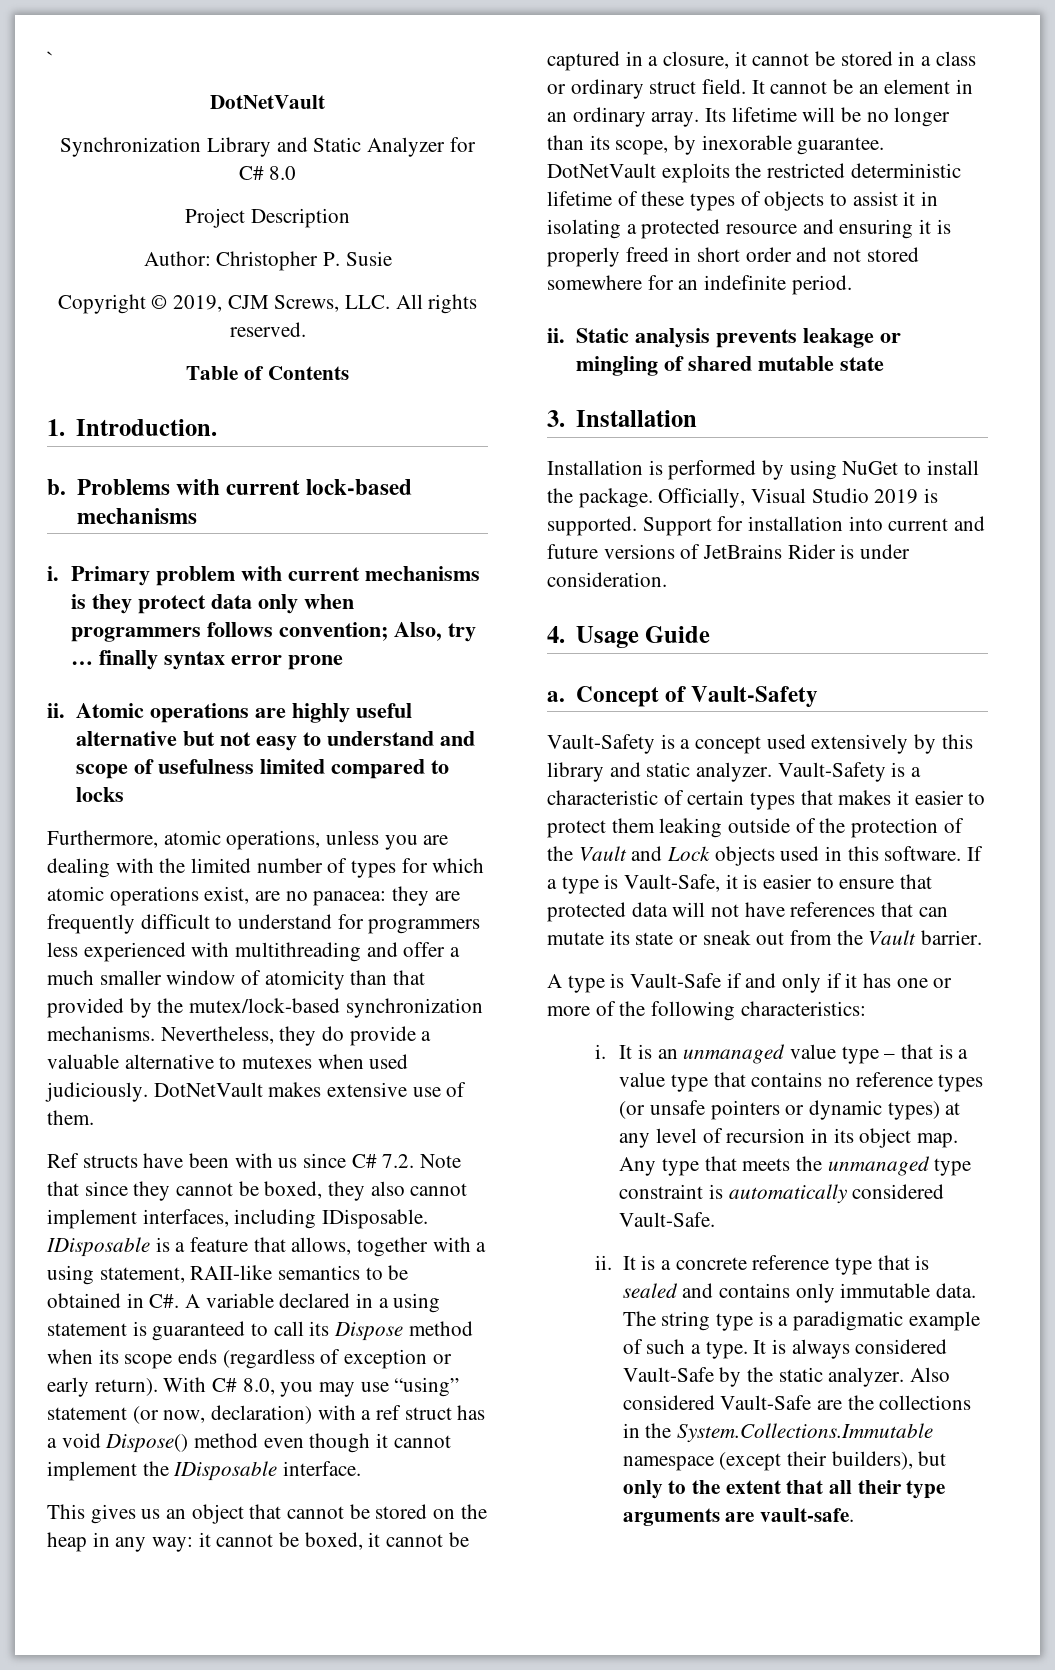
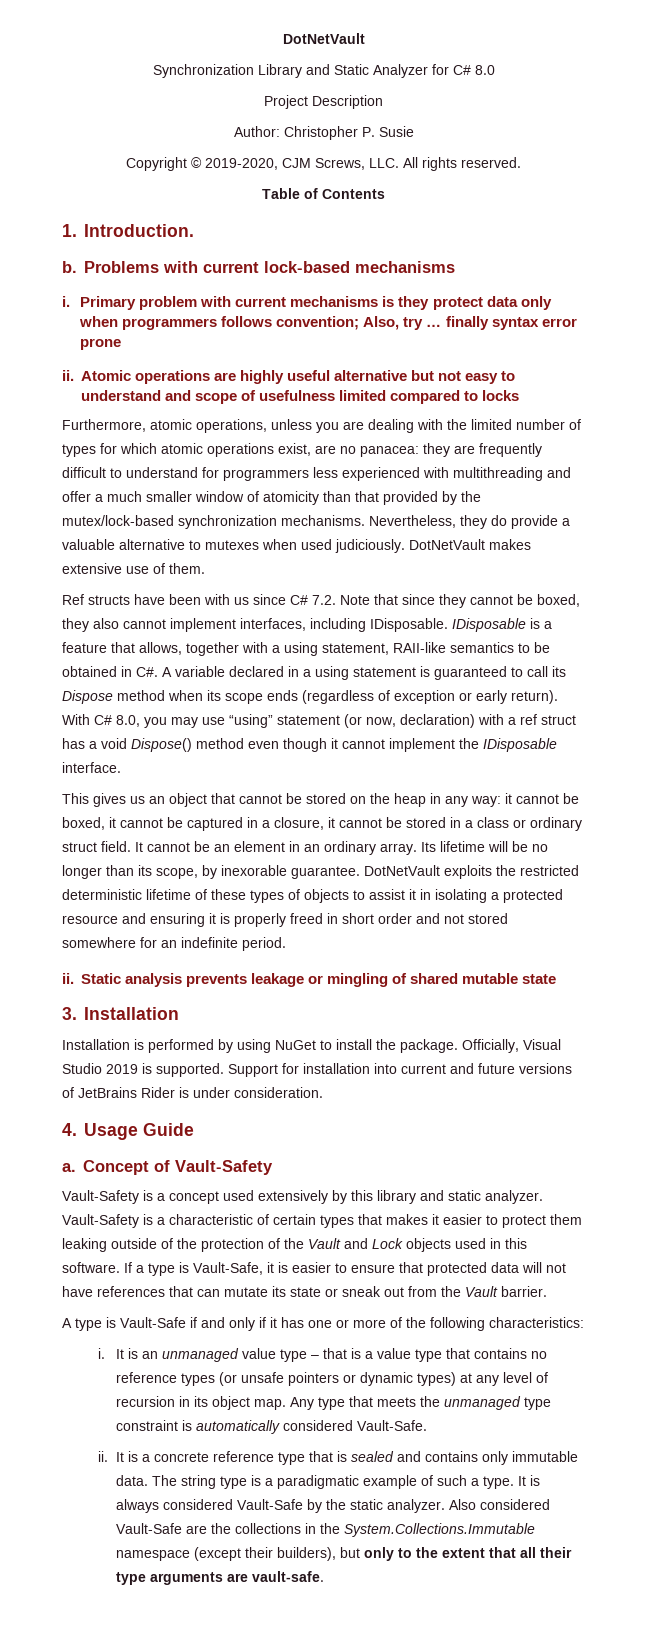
- `
- Copyright © 2019, CJM Screws, LLC. All rights reserved.
+ Copyright © 2019-2020, CJM Screws, LLC. All rights reserved.

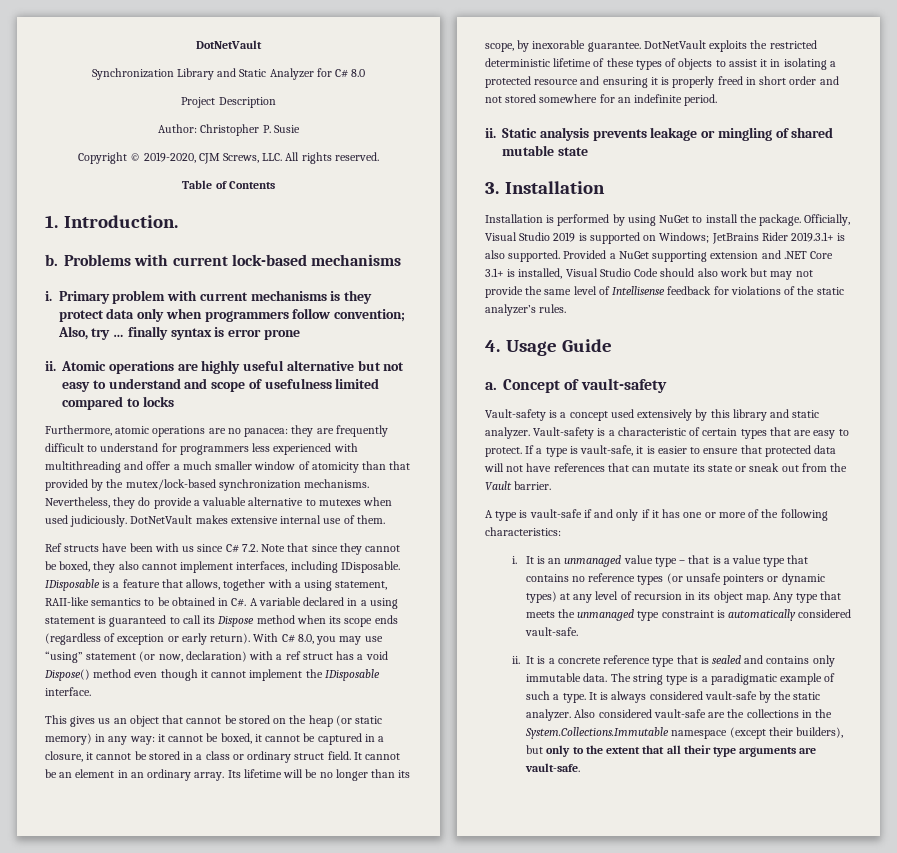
- Primary problem with current mechanisms is they protect data only when programmers follows convention; Also, try … finally syntax error prone
+ Primary problem with current mechanisms is they protect data only when programmers follow convention; Also, try … finally syntax is error prone
- Furthermore, atomic operations, unless you are dealing with the limited number of types for which atomic operations exist, are no panacea: they are frequently difficult to understand for programmers less experienced with multithreading and offer a much smaller window of atomicity than that provided by the mutex/lock-based synchronization mechanisms.
+ Furthermore, atomic operations are no panacea: they are frequently difficult to understand for programmers less experienced with multithreading and offer a much smaller window of atomicity than that provided by the mutex/lock-based synchronization mechanisms.
- DotNetVault makes extensive use of them.
+ DotNetVault makes extensive internal use of them.
- This gives us an object that cannot be stored on the heap in any way: it cannot be boxed, it cannot be captured in a closure, it cannot be stored in a class or ordinary struct field.
+ This gives us an object that cannot be stored on the heap (or static memory) in any way: it cannot be boxed, it cannot be captured in a closure, it cannot be stored in a class or ordinary struct field.
- Officially, Visual Studio 2019 is supported. Support for installation into current and future versions of JetBrains Rider is under consideration.
+ Officially, Visual Studio 2019 is supported on Windows; JetBrains Rider 2019.3.1+ is also supported. Provided a NuGet supporting extension and .NET Core 3.1+ is installed, Visual Studio Code should also work but may not provide the same level of Intellisense feedback for violations of the static analyzer’s rules.
- Concept of Vault-Safety
- Vault-Safety is a concept used extensively by this library and static analyzer.
+ Concept of vault-safety
+ Vault-safety is a concept used extensively by this library and static analyzer.
- Vault-Safety is a characteristic of certain types that makes it easier to protect them leaking outside of the protection of the Vault and Lock objects used in this software.
+ Vault-safety is a characteristic of certain types that are easy to protect.
- If a type is Vault-Safe, it is easier to ensure that protected data will not have references that can mutate its state or sneak out from the Vault barrier.
+ If a type is vault-safe, it is easier to ensure that protected data will not have references that can mutate its state or sneak out from the Vault barrier.
- A type is Vault-Safe if and only if it has one or more of the following characteristics:
+ A type is vault-safe if and only if it has one or more of the following characteristics:
- Any type that meets the unmanaged type constraint is automatically considered Vault-Safe.
+ Any type that meets the unmanaged type constraint is automatically considered vault-safe.
- It is always considered Vault-Safe by the static analyzer.
+ It is always considered vault-safe by the static analyzer.
- Also considered Vault-Safe are the collections in the System.Collections.Immutable namespace (except their builders), but only to the extent that all their type arguments are vault-safe.
+ Also considered vault-safe are the collections in the System.Collections.Immutable namespace (except their builders), but only to the extent that all their type arguments are vault-safe.

